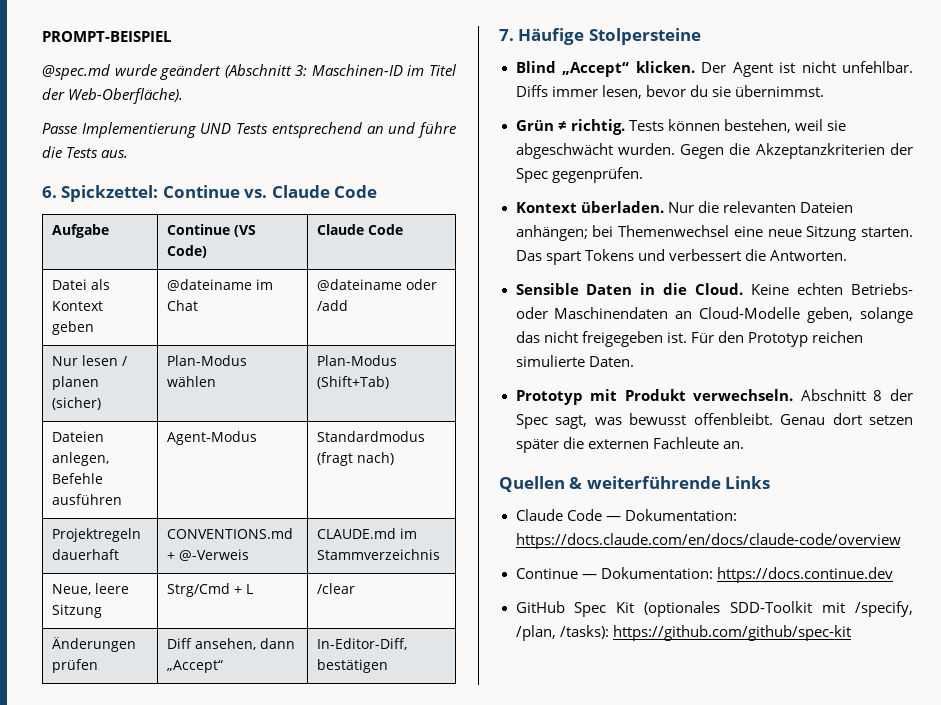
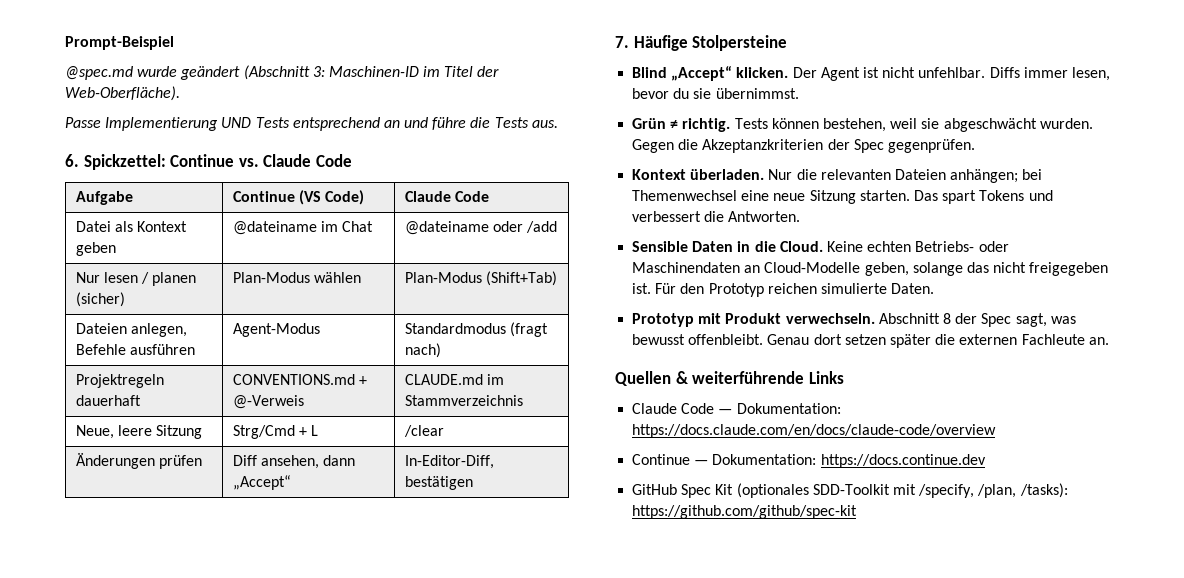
- PROMPT-BEISPIEL
+ Prompt-Beispiel

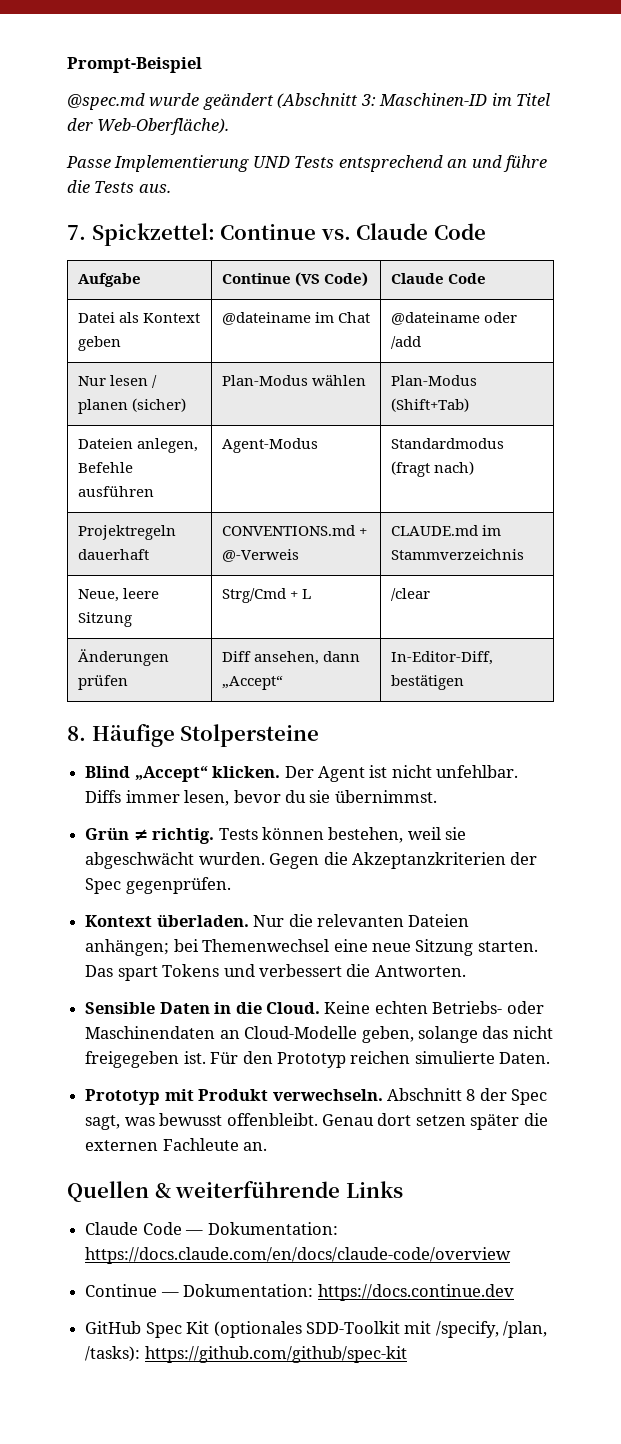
- 6. Spickzettel: Continue vs. Claude Code
+ 7. Spickzettel: Continue vs. Claude Code
- 7. Häufige Stolpersteine
+ 8. Häufige Stolpersteine

